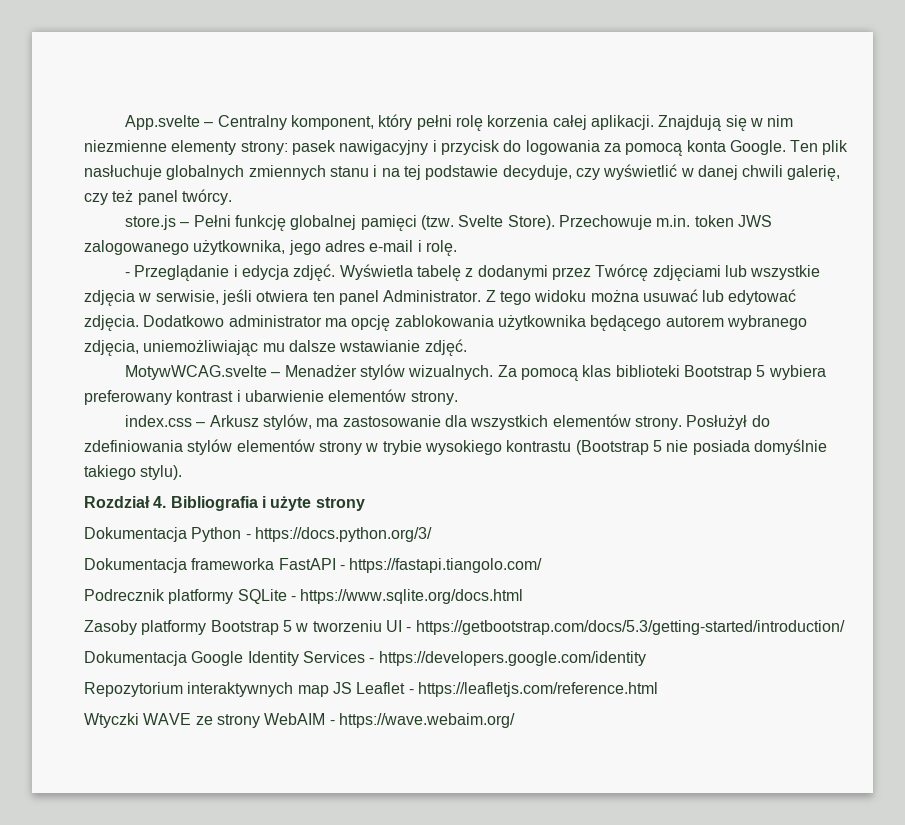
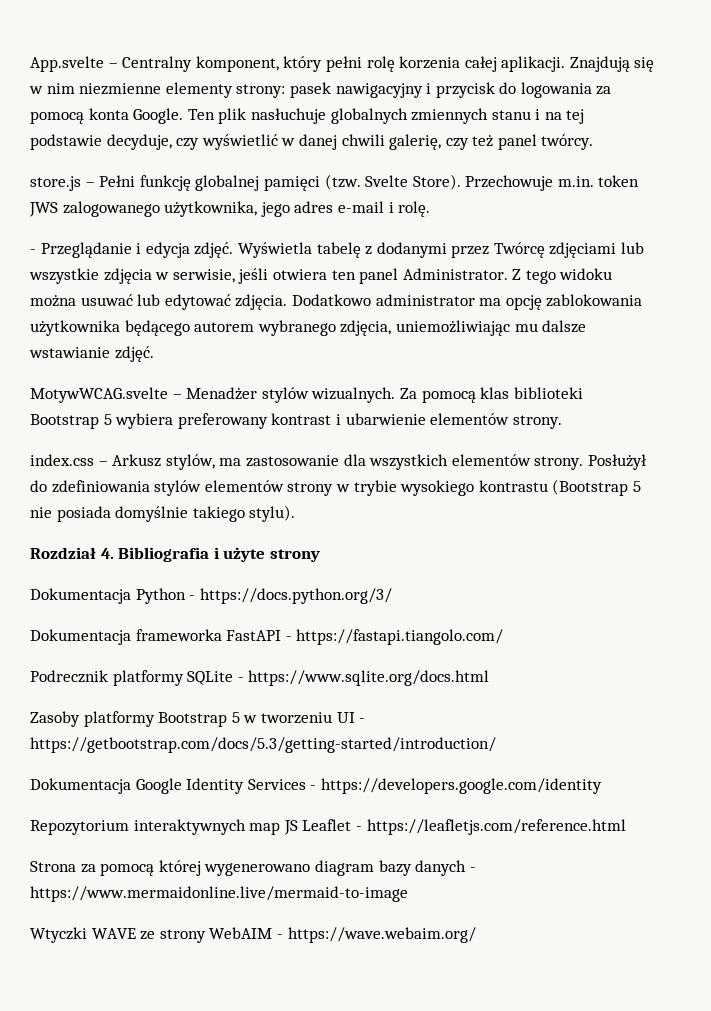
+ Strona za pomocą której wygenerowano diagram bazy danych - https://www.mermaidonline.live/mermaid-to-image

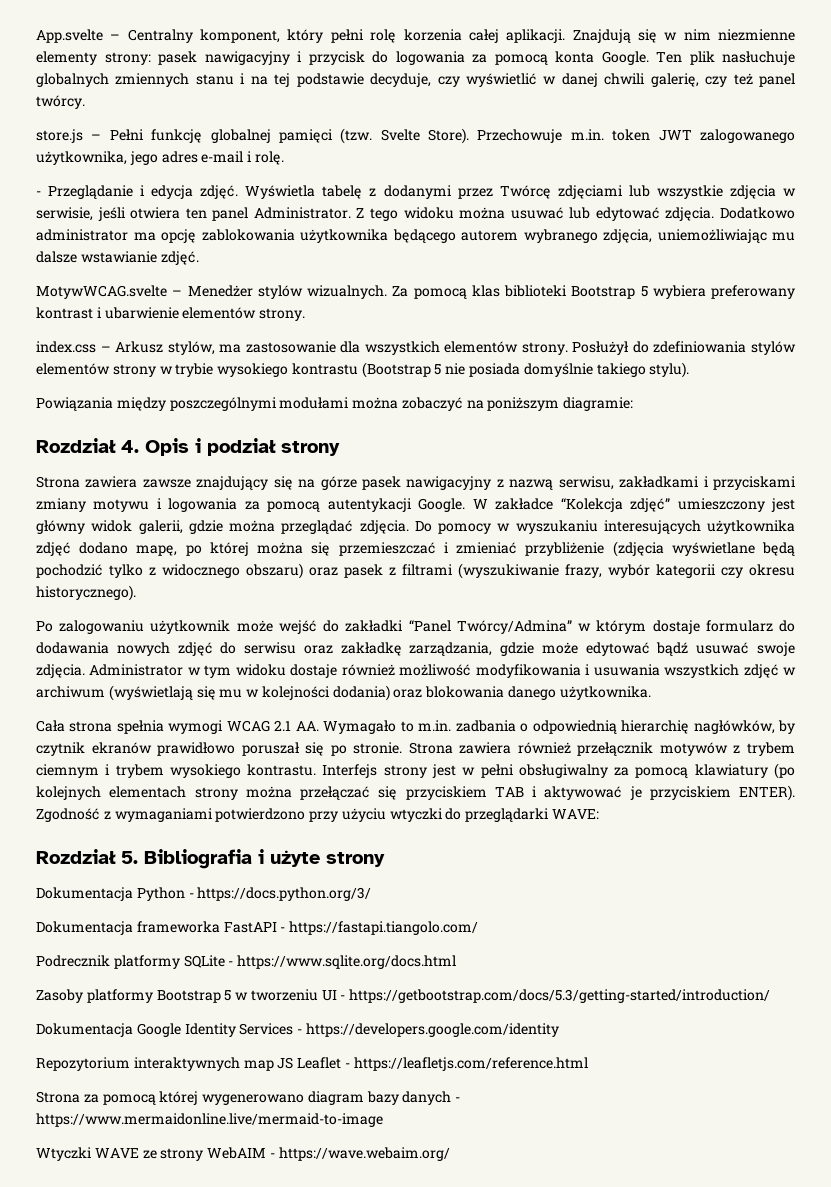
- Przechowuje m.in. token JWS zalogowanego użytkownika, jego adres e-mail i rolę.
+ Przechowuje m.in. token JWT zalogowanego użytkownika, jego adres e-mail i rolę.
- MotywWCAG.svelte – Menadżer stylów wizualnych.
+ MotywWCAG.svelte – Menedżer stylów wizualnych.
- Rozdział 4. Bibliografia i użyte strony
+ Powiązania między poszczególnymi modułami można zobaczyć na poniższym diagramie:
+ Rozdział 4. Opis i podział strony
+ Strona zawiera zawsze znajdujący się na górze pasek nawigacyjny z nazwą serwisu, zakładkami i przyciskami zmiany motywu i logowania za pomocą autentykacji Google. W zakładce “Kolekcja zdjęć” umieszczony jest główny widok galerii, gdzie można przeglądać zdjęcia. Do pomocy w wyszukaniu interesujących użytkownika zdjęć dodano mapę, po której można się przemieszczać i zmieniać przybliżenie (zdjęcia wyświetlane będą pochodzić tylko z widocznego obszaru) oraz pasek z filtrami (wyszukiwanie frazy, wybór kategorii czy okresu historycznego).
+ Po zalogowaniu użytkownik może wejść do zakładki “Panel Twórcy/Admina” w którym dostaje formularz do dodawania nowych zdjęć do serwisu oraz zakładkę zarządzania, gdzie może edytować bądź usuwać swoje zdjęcia. Administrator w tym widoku dostaje również możliwość modyfikowania i usuwania wszystkich zdjęć w archiwum (wyświetlają się mu w kolejności dodania) oraz blokowania danego użytkownika.
+ Cała strona spełnia wymogi WCAG 2.1 AA. Wymagało to m.in. zadbania o odpowiednią hierarchię nagłówków, by czytnik ekranów prawidłowo poruszał się po stronie. Strona zawiera również przełącznik motywów z trybem ciemnym i trybem wysokiego kontrastu. Interfejs strony jest w pełni obsługiwalny za pomocą klawiatury (po kolejnych elementach strony można przełączać się przyciskiem TAB i aktywować je przyciskiem ENTER). Zgodność z wymaganiami potwierdzono przy użyciu wtyczki do przeglądarki WAVE:
+ Rozdział 5. Bibliografia i użyte strony

